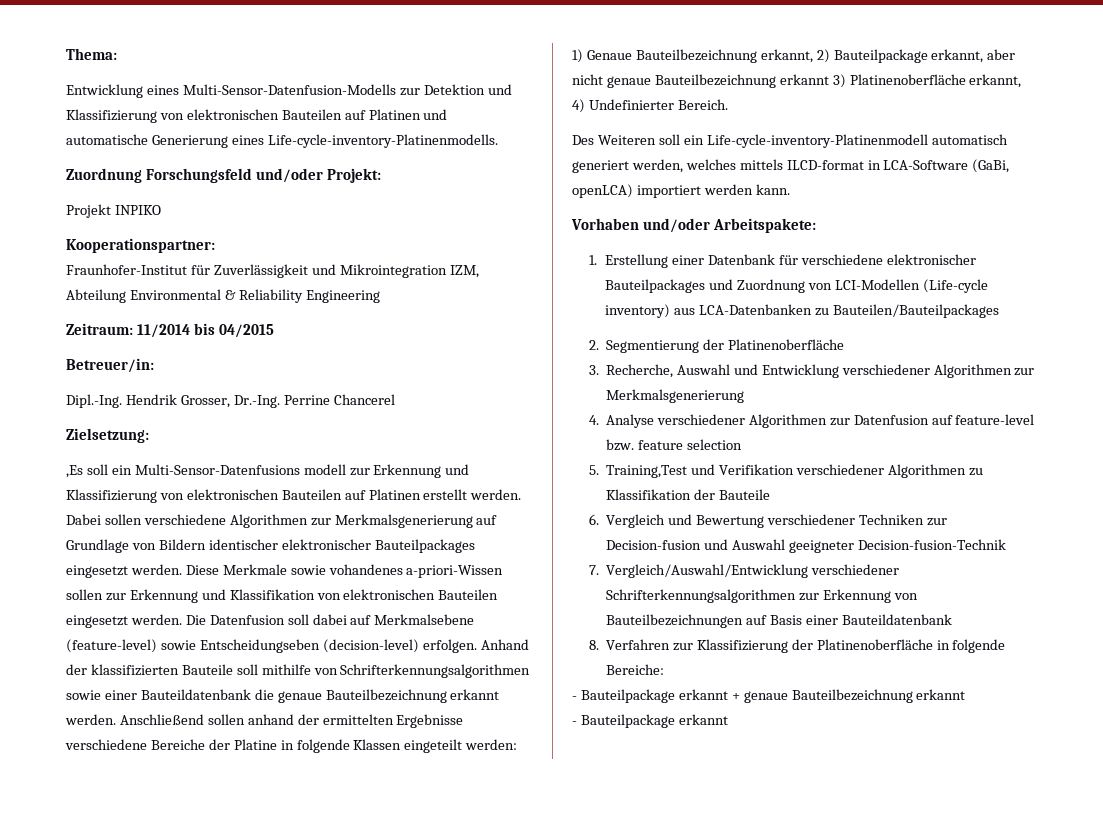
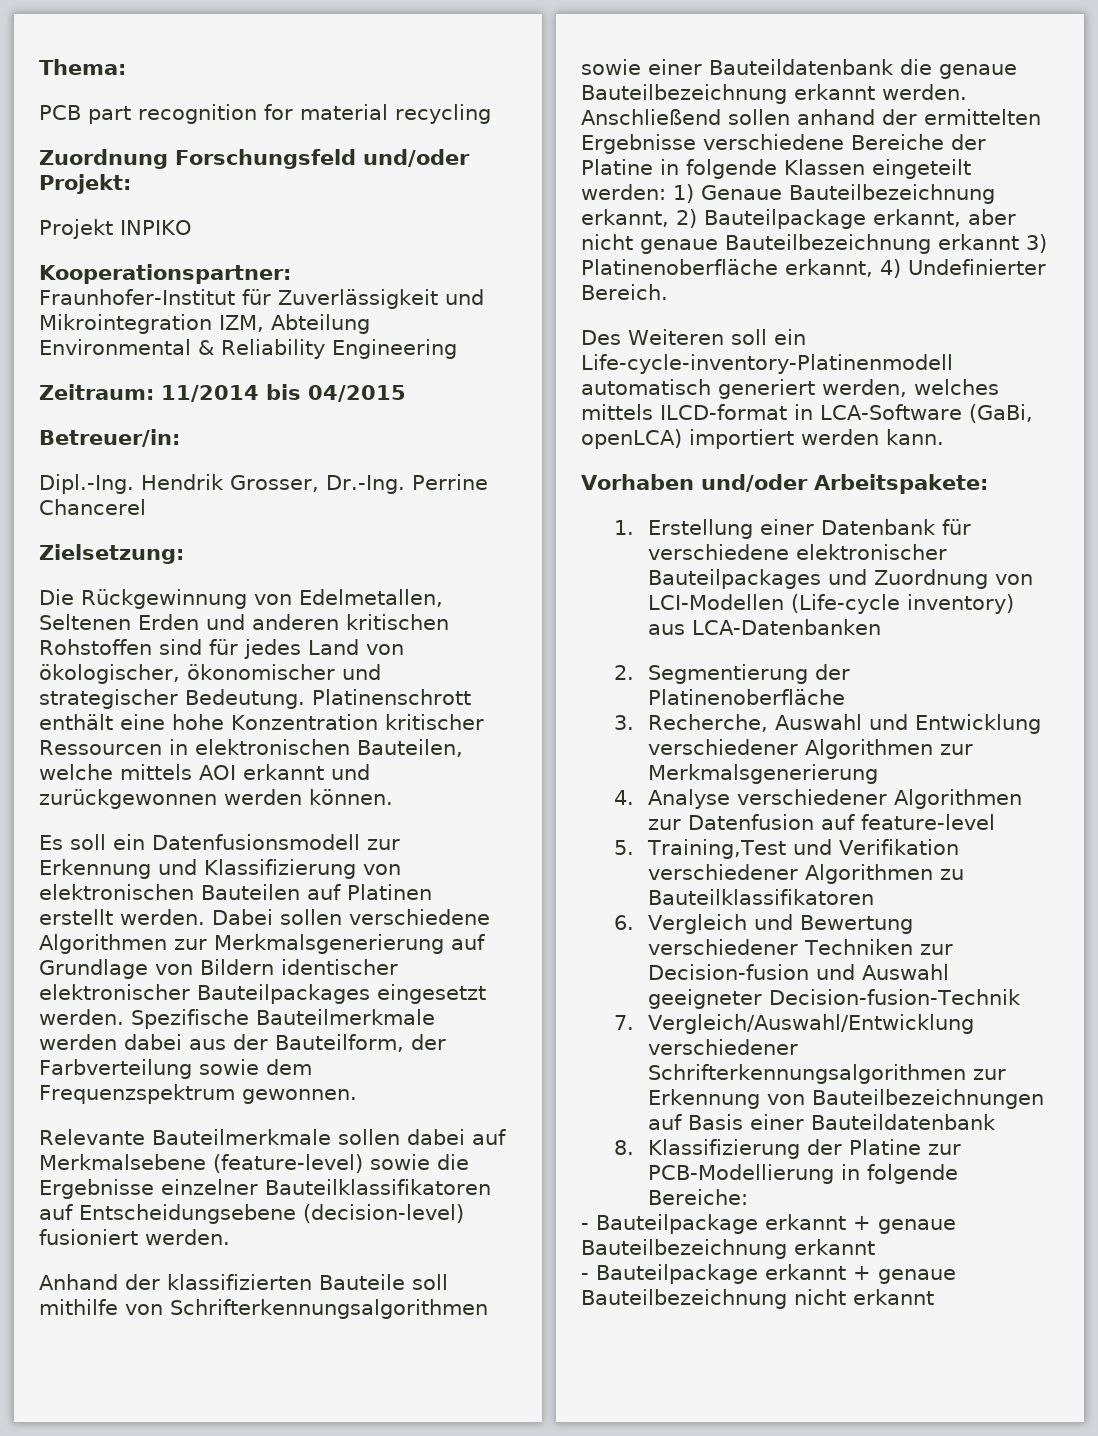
- Entwicklung eines Multi-Sensor-Datenfusion-Modells zur Detektion und Klassifizierung von elektronischen Bauteilen auf Platinen und automatische Generierung eines Life-cycle-inventory-Platinenmodells.
+ PCB part recognition for material recycling
- ,Es soll ein Multi-Sensor-Datenfusions modell zur Erkennung und Klassifizierung von elektronischen Bauteilen auf Platinen erstellt werden.
+ Die Rückgewinnung von Edelmetallen, Seltenen Erden und anderen kritischen Rohstoffen sind für jedes Land von ökologischer, ökonomischer und strategischer Bedeutung. Platinenschrott enthält eine hohe Konzentration kritischer Ressourcen in elektronischen Bauteilen, welche mittels AOI erkannt und zurückgewonnen werden können.
+ Es soll ein Datenfusionsmodell zur Erkennung und Klassifizierung von elektronischen Bauteilen auf Platinen erstellt werden.
- Diese Merkmale sowie vohandenes a-priori-Wissen sollen zur Erkennung und Klassifikation von elektronischen Bauteilen eingesetzt werden. Die Datenfusion soll dabei auf Merkmalsebene (feature-level) sowie Entscheidungseben (decision-level) erfolgen. Anhand der klassifizierten Bauteile soll mithilfe von Schrifterkennungsalgorithmen sowie einer Bauteildatenbank die genaue Bauteilbezeichnung erkannt werden.
+ Spezifische Bauteilmerkmale werden dabei aus der Bauteilform, der Farbverteilung sowie dem Frequenzspektrum gewonnen.
+ Relevante Bauteilmerkmale sollen dabei auf Merkmalsebene (feature-level) sowie die Ergebnisse einzelner Bauteilklassifikatoren auf Entscheidungsebene (decision-level) fusioniert werden.
+ Anhand der klassifizierten Bauteile soll mithilfe von Schrifterkennungsalgorithmen sowie einer Bauteildatenbank die genaue Bauteilbezeichnung erkannt werden.
- 1. Erstellung einer Datenbank für verschiedene elektronischer Bauteilpackages und Zuordnung von LCI-Modellen (Life-cycle inventory) aus LCA-Datenbanken zu Bauteilen/Bauteilpackages
+ 1. Erstellung einer Datenbank für verschiedene elektronischer Bauteilpackages und Zuordnung von LCI-Modellen (Life-cycle inventory) aus LCA-Datenbanken
- 4. Analyse verschiedener Algorithmen zur Datenfusion auf feature-level bzw. feature selection
+ 4. Analyse verschiedener Algorithmen zur Datenfusion auf feature-level
- 5. Training,Test und Verifikation verschiedener Algorithmen zu Klassifikation der Bauteile
+ 5. Training,Test und Verifikation verschiedener Algorithmen zu Bauteilklassifikatoren
- 8. Verfahren zur Klassifizierung der Platinenoberfläche in folgende Bereiche:
+ 8. Klassifizierung der Platine zur PCB-Modellierung in folgende Bereiche:
  - Bauteilpackage erkannt + genaue Bauteilbezeichnung erkannt
- - Bauteilpackage erkannt
+ - Bauteilpackage erkannt + genaue Bauteilbezeichnung nicht erkannt

